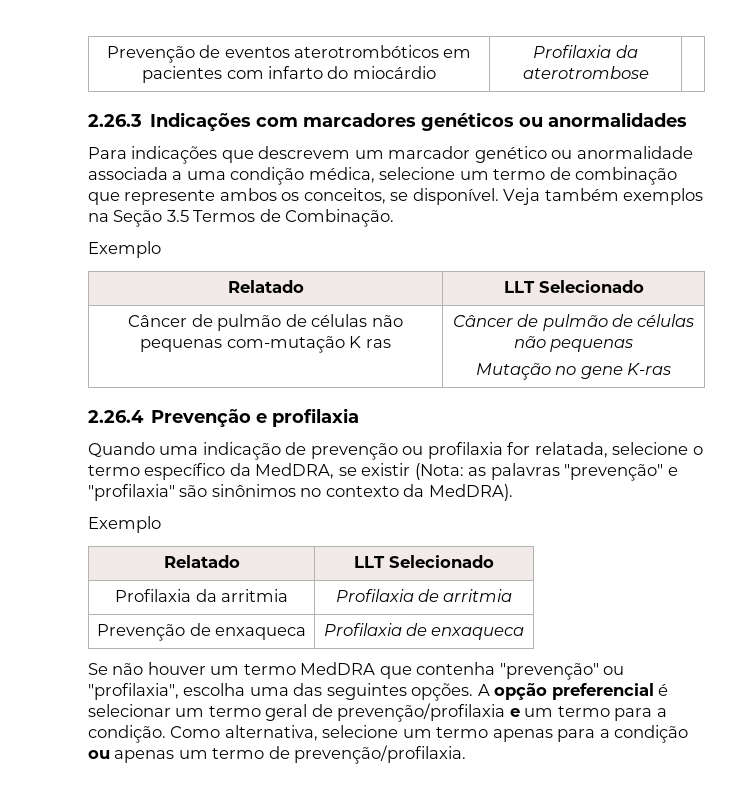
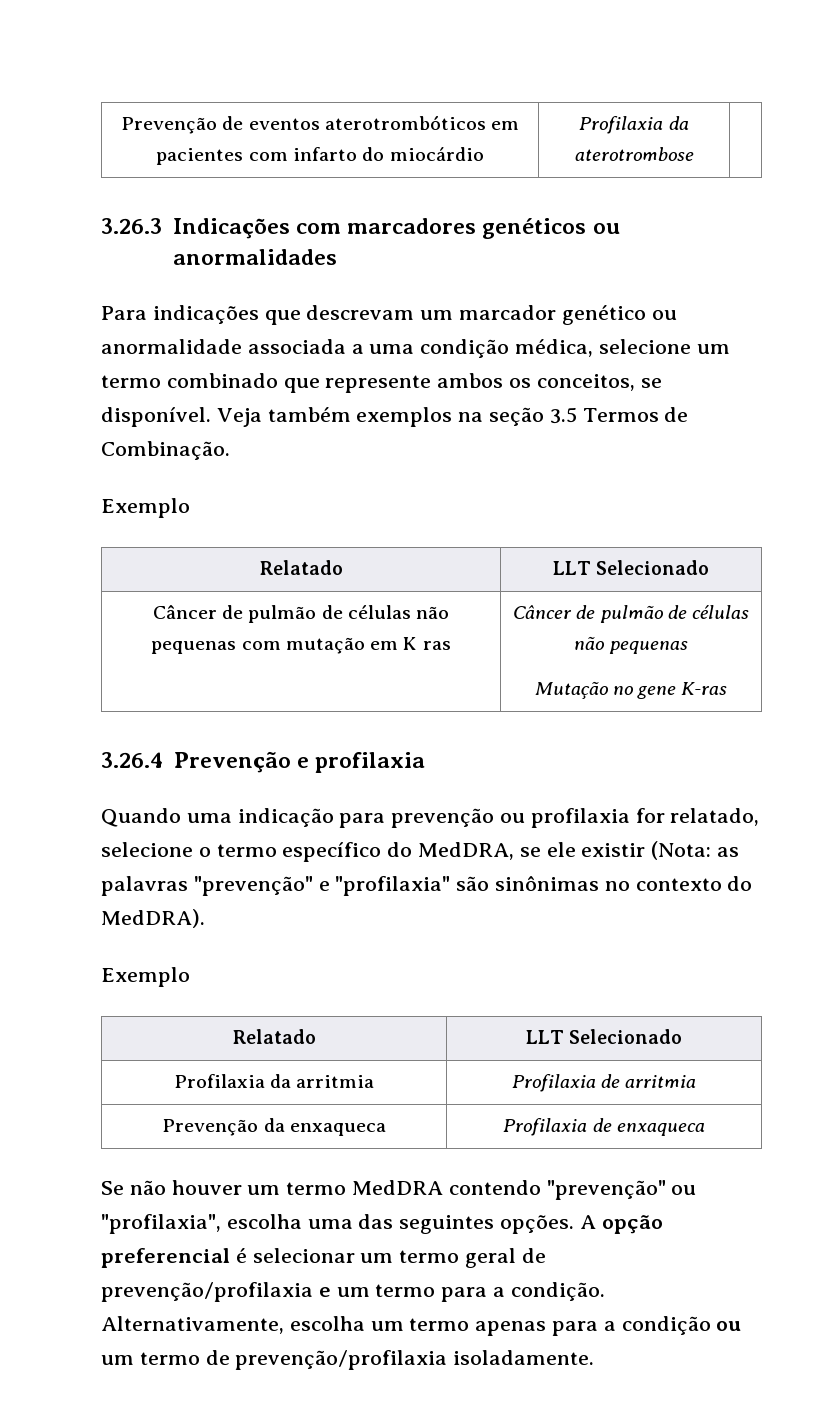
- 2.26.3 Indicações com marcadores genéticos ou anormalidades
+ 3.26.3 Indicações com marcadores genéticos ou anormalidades
- Para indicações que descrevem um marcador genético ou anormalidade associada a uma condição médica, selecione um termo de combinação que represente ambos os conceitos, se disponível.
+ Para indicações que descrevam um marcador genético ou anormalidade associada a uma condição médica, selecione um termo combinado que represente ambos os conceitos, se disponível.
- Veja também exemplos na Seção 3.5 Termos de Combinação.
+ Veja também exemplos na seção 3.5 Termos de Combinação.
- Câncer de pulmão de células não pequenas com-mutação K ras | Câncer de pulmão de células não pequenas
+ Câncer de pulmão de células não pequenas com mutação em K ras | Câncer de pulmão de células não pequenas
- 2.26.4 Prevenção e profilaxia
+ 3.26.4 Prevenção e profilaxia
- Quando uma indicação de prevenção ou profilaxia for relatada, selecione o termo específico da MedDRA, se existir (Nota: as palavras "prevenção" e "profilaxia" são sinônimos no contexto da MedDRA).
+ Quando uma indicação para prevenção ou profilaxia for relatado, selecione o termo específico do MedDRA, se ele existir (Nota: as palavras "prevenção" e "profilaxia" são sinônimas no contexto do MedDRA).
- Prevenção de enxaqueca | Profilaxia de enxaqueca
+ Prevenção da enxaqueca | Profilaxia de enxaqueca
- Se não houver um termo MedDRA que contenha "prevenção" ou "profilaxia", escolha uma das seguintes opções.
+ Se não houver um termo MedDRA contendo "prevenção" ou "profilaxia", escolha uma das seguintes opções.
- Como alternativa, selecione um termo apenas para a condição ou apenas um termo de prevenção/profilaxia.
+ Alternativamente, escolha um termo apenas para a condição ou um termo de prevenção/profilaxia isoladamente.

